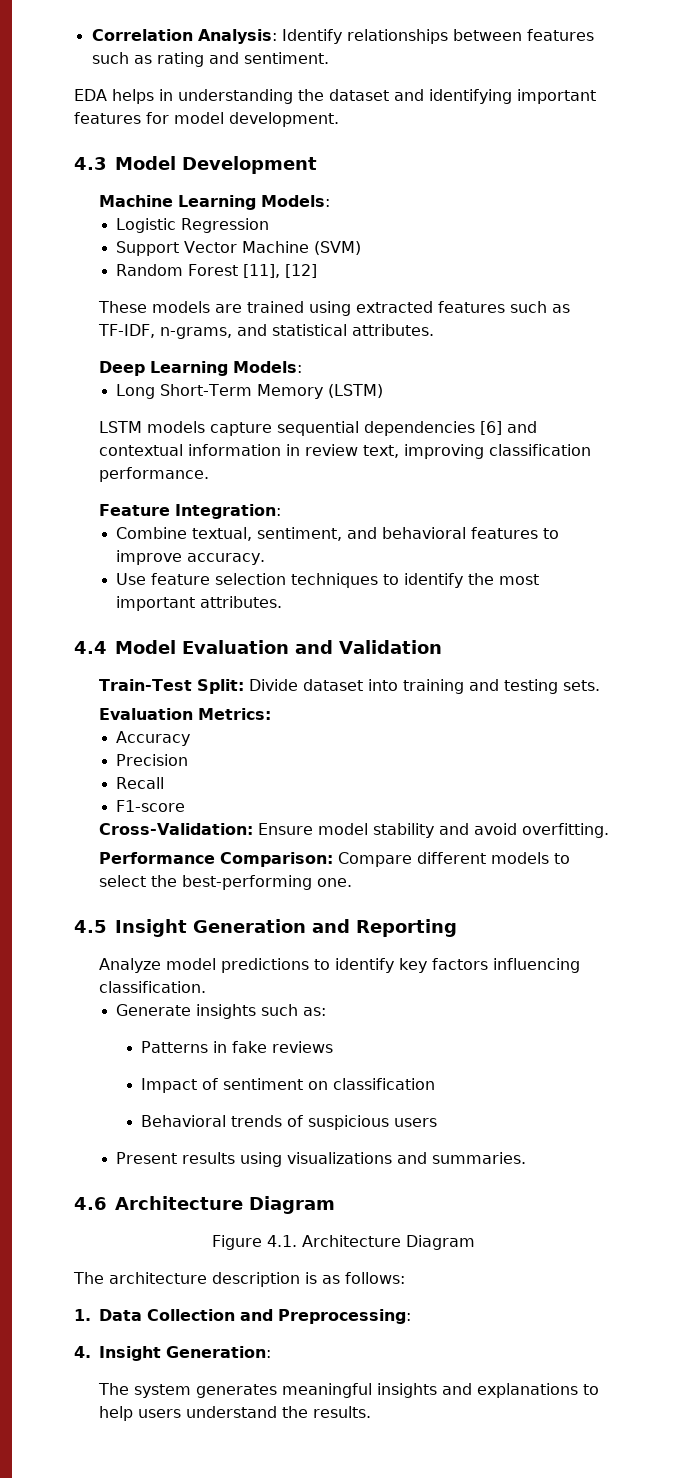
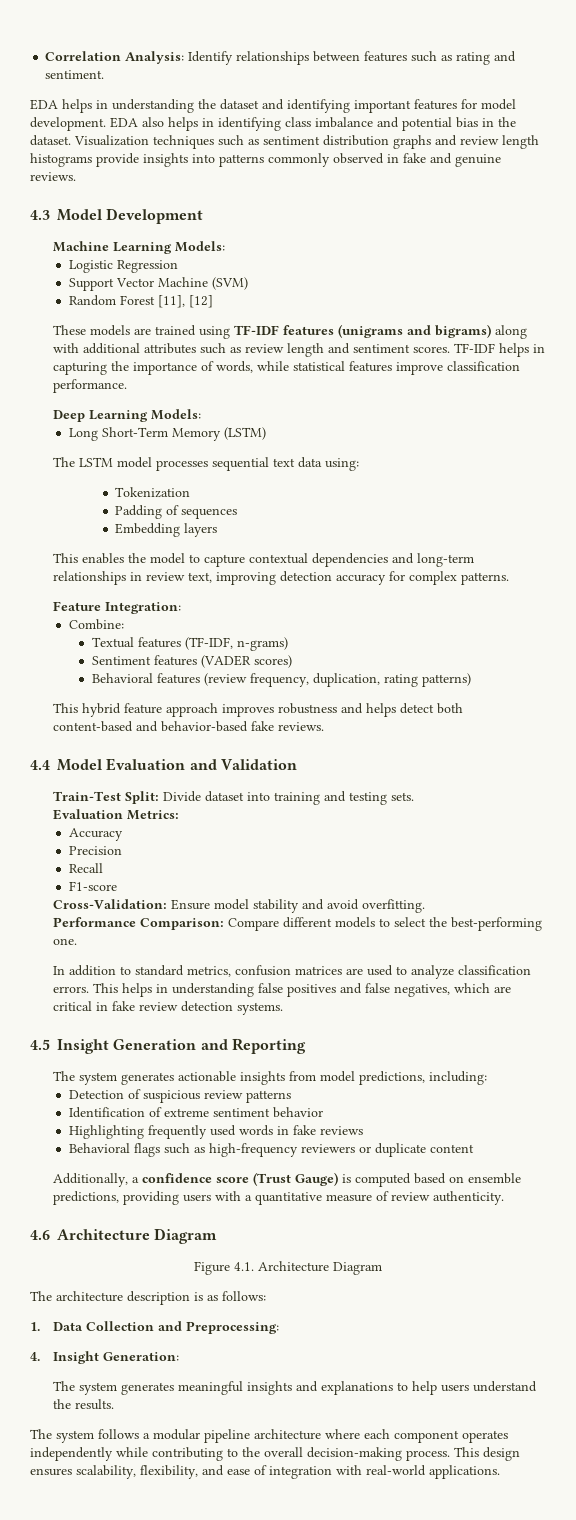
+ EDA also helps in identifying class imbalance and potential bias in the dataset. Visualization techniques such as sentiment distribution graphs and review length histograms provide insights into patterns commonly observed in fake and genuine reviews.
- These models are trained using extracted features such as TF-IDF, n-grams, and statistical attributes.
+ These models are trained using TF-IDF features (unigrams and bigrams) along with additional attributes such as review length and sentiment scores. TF-IDF helps in capturing the importance of words, while statistical features improve classification performance.
- LSTM models capture sequential dependencies [6] and contextual information in review text, improving classification performance.
+ The LSTM model processes sequential text data using:
+ Tokenization
+ Padding of sequences
+ Embedding layers
+ This enables the model to capture contextual dependencies and long-term relationships in review text, improving detection accuracy for complex patterns.
  Feature Integration:
- Combine textual, sentiment, and behavioral features to improve accuracy.
- Use feature selection techniques to identify the most important attributes.
+ Combine:
+ Textual features (TF-IDF, n-grams)
+ Sentiment features (VADER scores)
+ Behavioral features (review frequency, duplication, rating patterns)
+ This hybrid feature approach improves robustness and helps detect both content-based and behavior-based fake reviews.
+ In addition to standard metrics, confusion matrices are used to analyze classification errors. This helps in understanding false positives and false negatives, which are critical in fake review detection systems.
- Analyze model predictions to identify key factors influencing classification.
- Generate insights such as:
- Patterns in fake reviews
- Impact of sentiment on classification
- Behavioral trends of suspicious users
- Present results using visualizations and summaries.
+ The system generates actionable insights from model predictions, including:
+ Detection of suspicious review patterns
+ Identification of extreme sentiment behavior
+ Highlighting frequently used words in fake reviews
+ Behavioral flags such as high-frequency reviewers or duplicate content
+ Additionally, a confidence score (Trust Gauge) is computed based on ensemble predictions, providing users with a quantitative measure of review authenticity.
+ The system follows a modular pipeline architecture where each component operates independently while contributing to the overall decision-making process. This design ensures scalability, flexibility, and ease of integration with real-world applications.

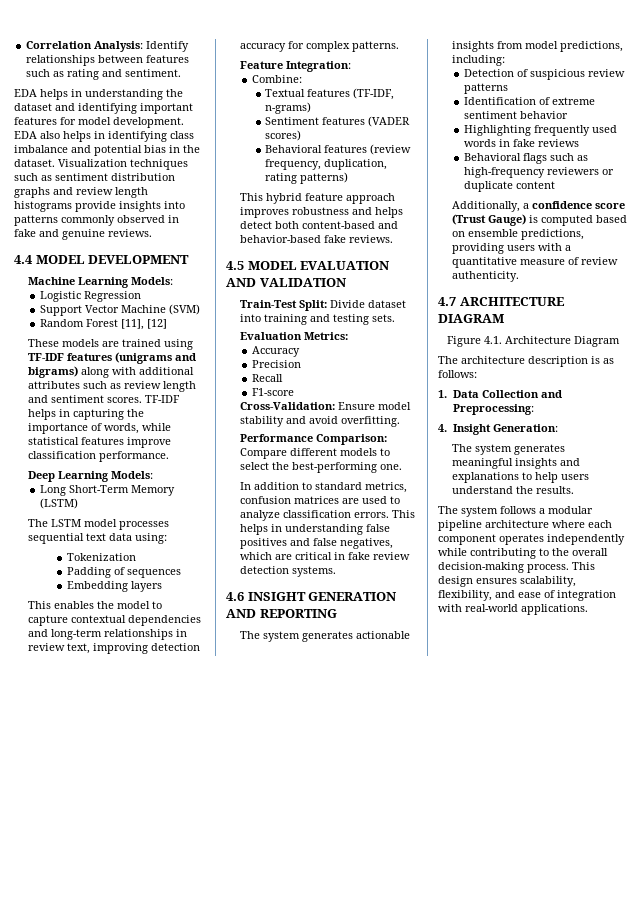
- 4.3 Model Development
+ 4.4 MODEL DEVELOPMENT
- 4.4 Model Evaluation and Validation
+ 4.5 MODEL EVALUATION AND VALIDATION
- 4.5 Insight Generation and Reporting
+ 4.6 INSIGHT GENERATION AND REPORTING
- 4.6 Architecture Diagram
+ 4.7 ARCHITECTURE DIAGRAM

